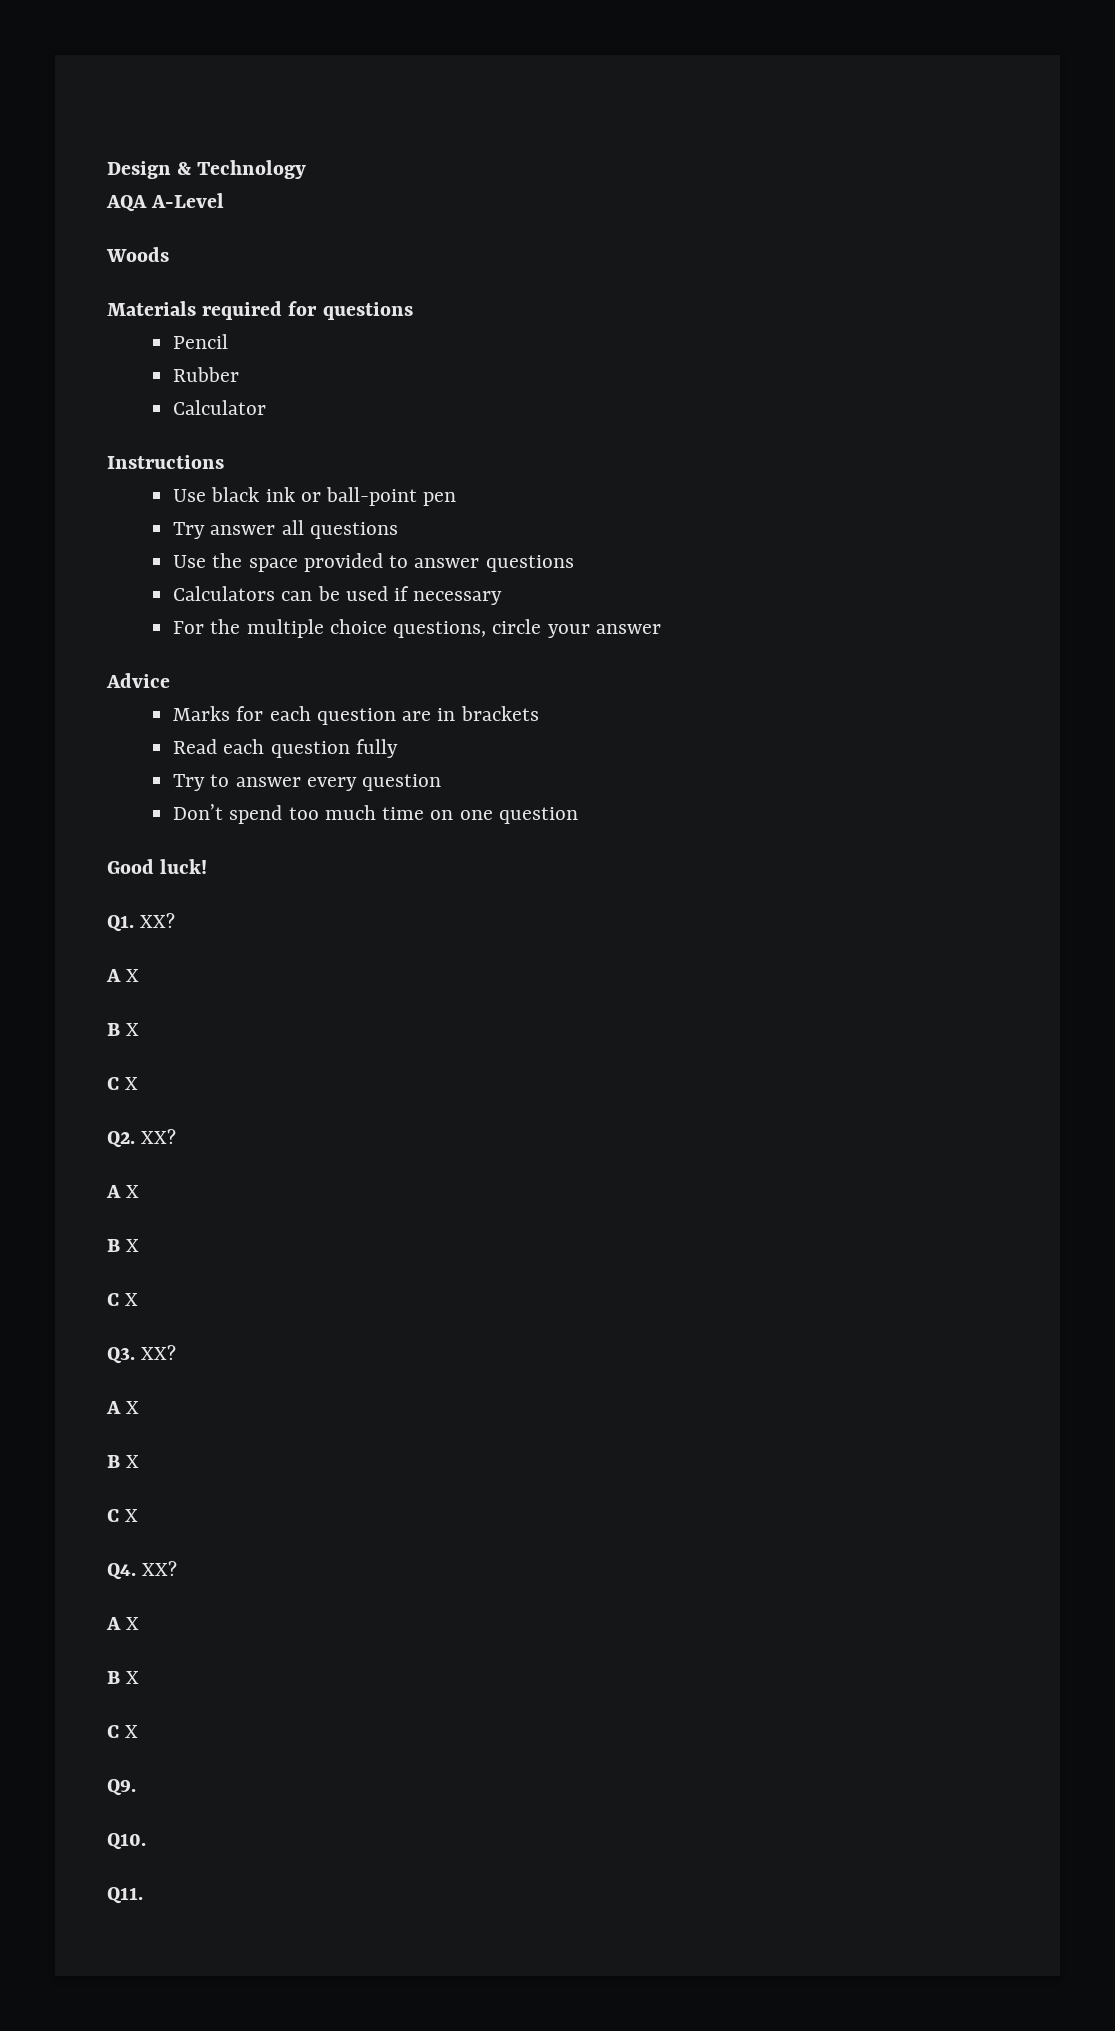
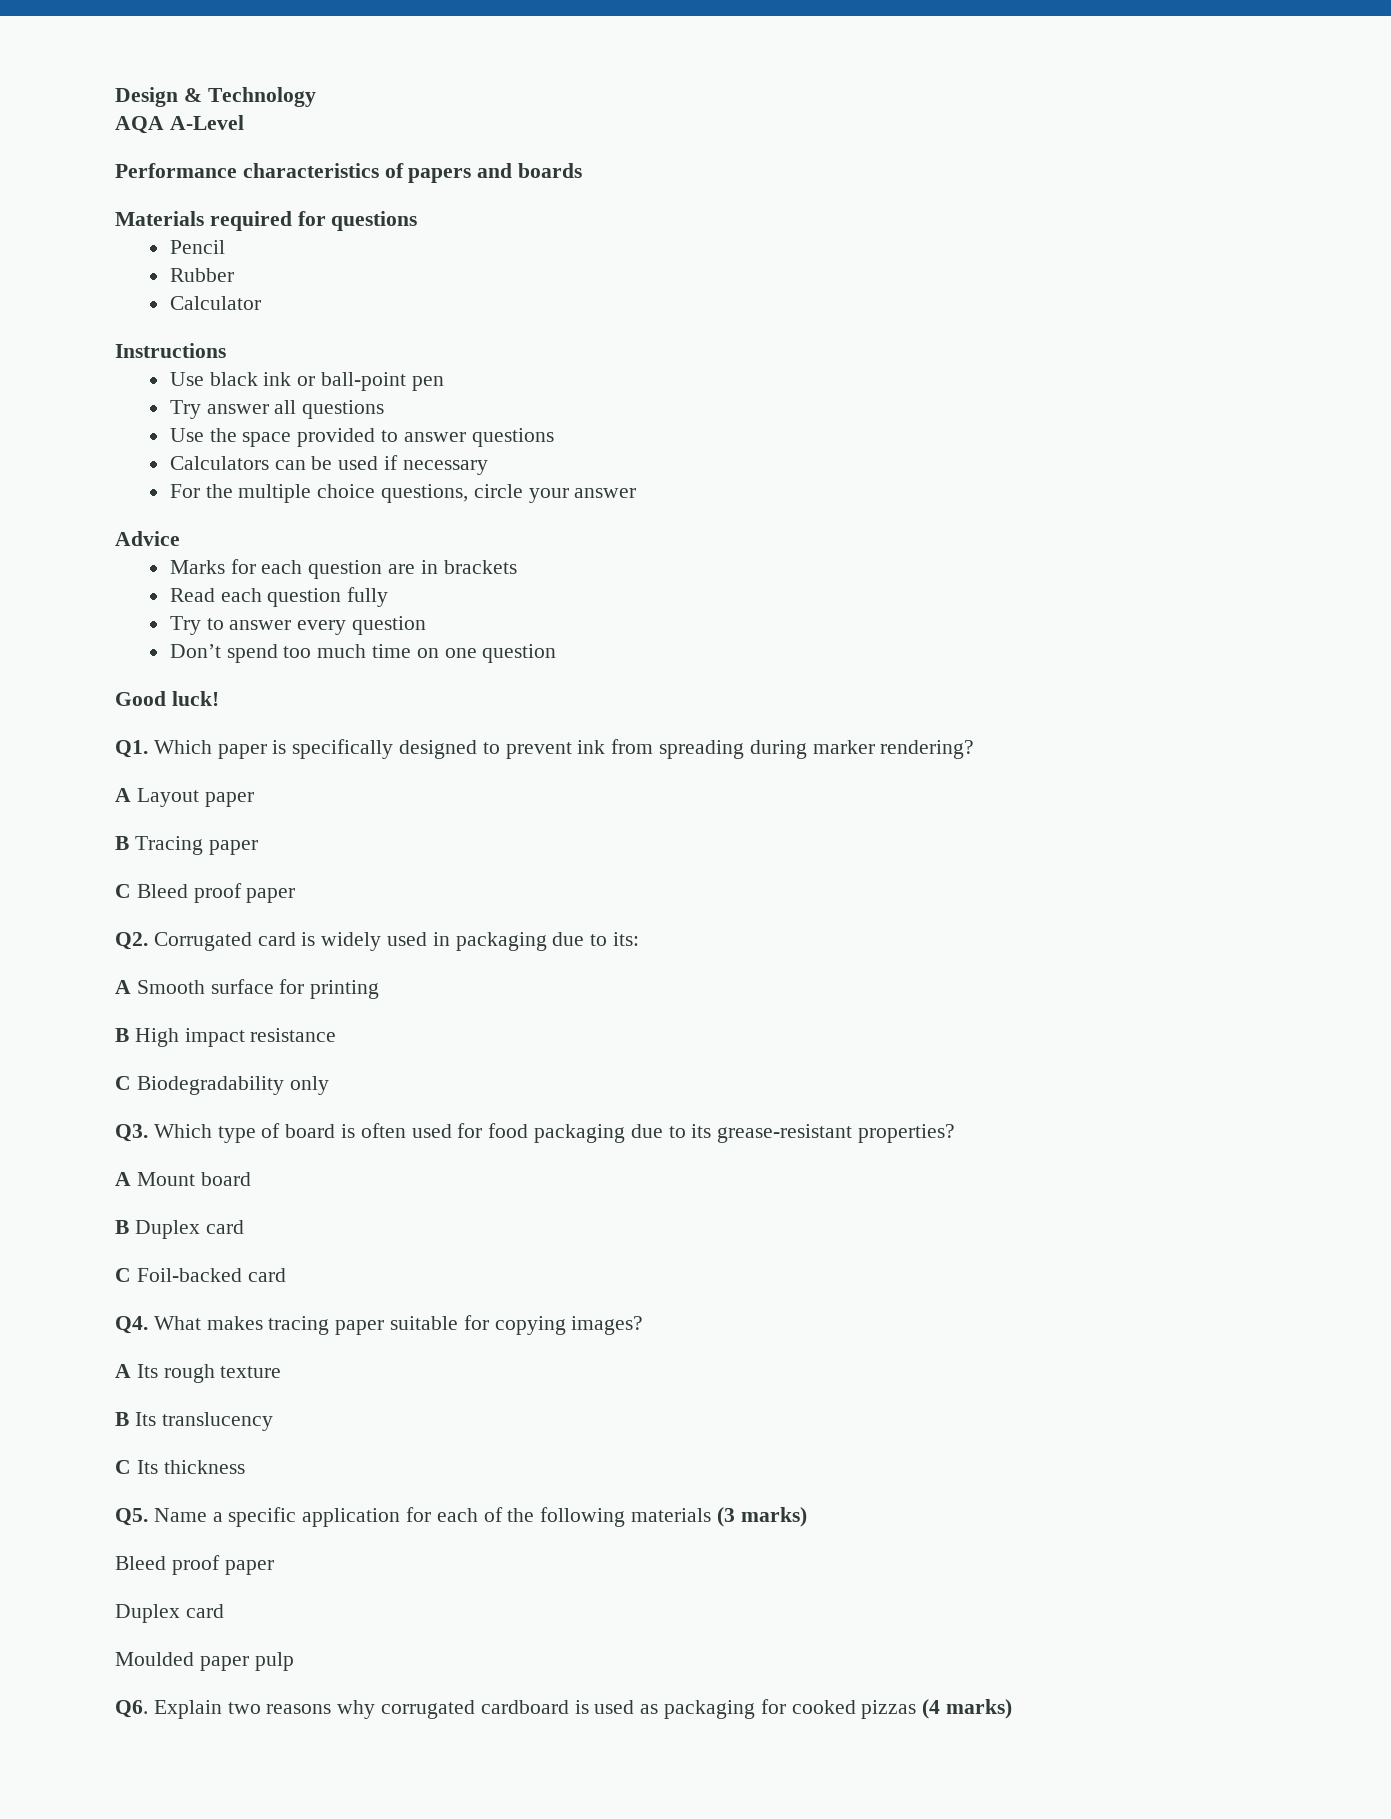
- Woods
+ Performance characteristics of papers and boards
- Q1. XX?
- A X
- B X
- C X
- Q2. XX?
- A X
- B X
- C X
+ Q1. Which paper is specifically designed to prevent ink from spreading during marker rendering?
+ A Layout paper
+ B Tracing paper
+ C Bleed proof paper
+ Q2. Corrugated card is widely used in packaging due to its:
+ A Smooth surface for printing
+ B High impact resistance
+ C Biodegradability only
- Q3. XX?
- A X
- B X
- C X
+ Q3. Which type of board is often used for food packaging due to its grease-resistant properties?
+ A Mount board
+ B Duplex card
+ C Foil-backed card
- Q4. XX?
- A X
- B X
- C X
- Q9.
- Q10.
- Q11.
+ Q4. What makes tracing paper suitable for copying images?
+ A Its rough texture
+ B Its translucency
+ C Its thickness
+ Q5. Name a specific application for each of the following materials (3 marks)
+ Bleed proof paper
+ Duplex card
+ Moulded paper pulp
+ Q6. Explain two reasons why corrugated cardboard is used as packaging for cooked pizzas (4 marks)

